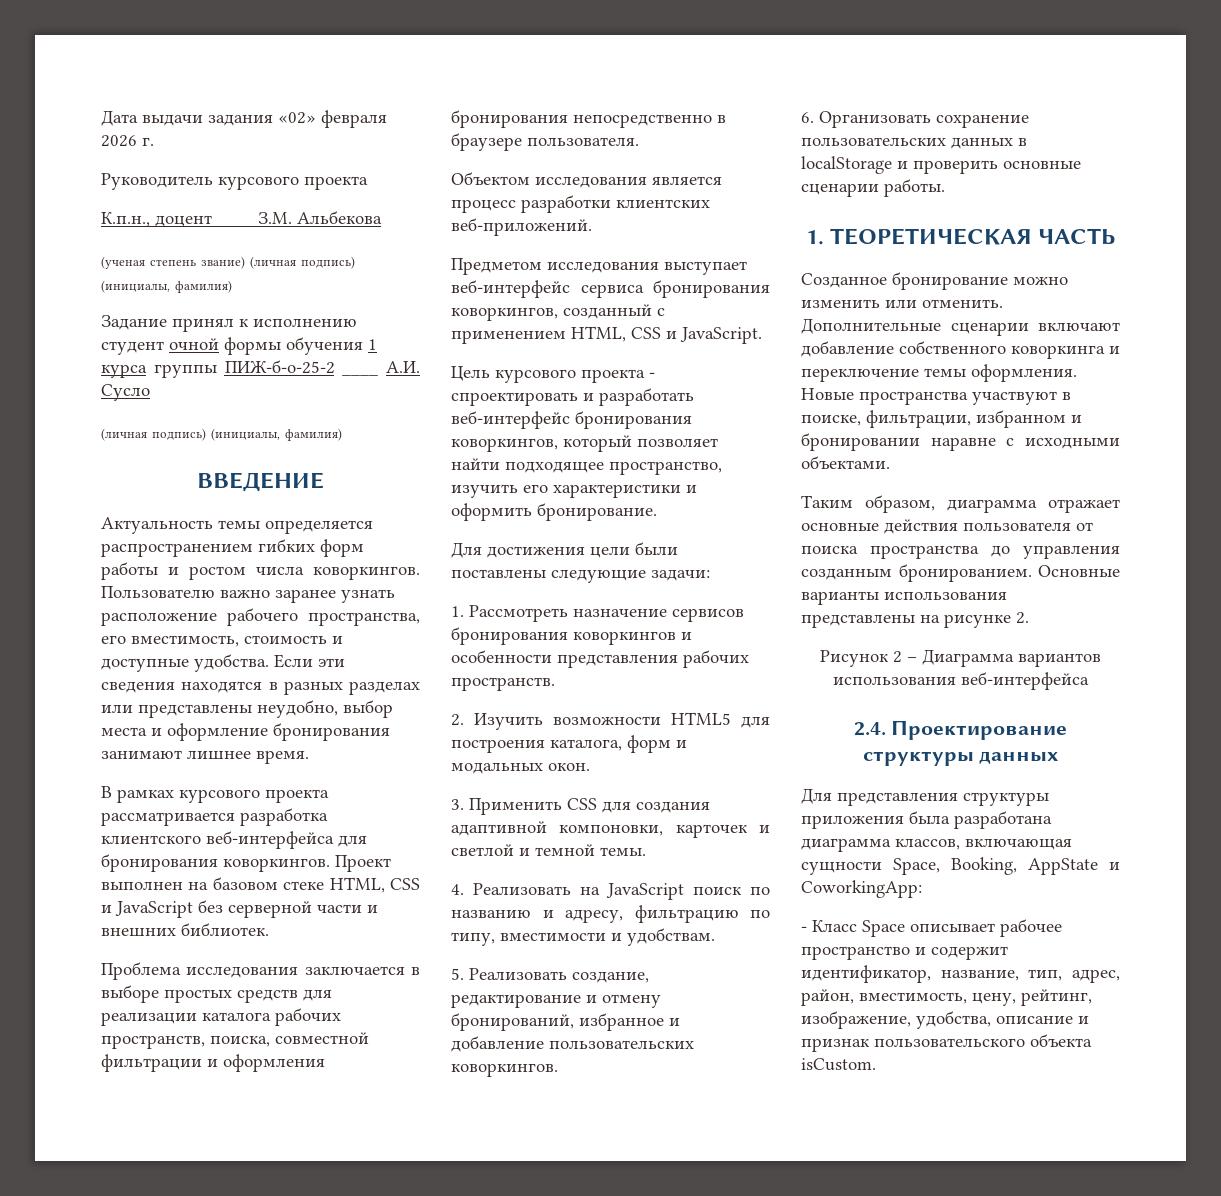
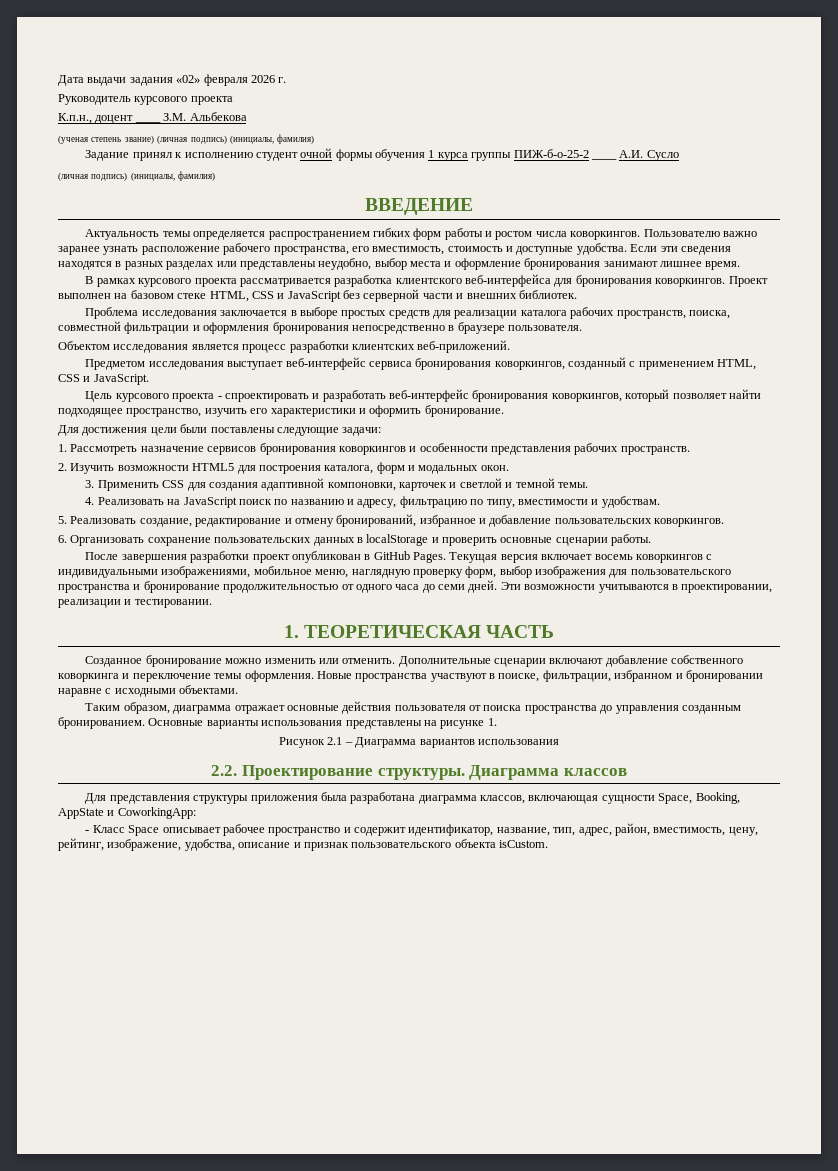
+ После завершения разработки проект опубликован в GitHub Pages. Текущая версия включает восемь коворкингов с индивидуальными изображениями, мобильное меню, наглядную проверку форм, выбор изображения для пользовательского пространства и бронирование продолжительностью от одного часа до семи дней. Эти возможности учитываются в проектировании, реализации и тестировании.
- Основные варианты использования представлены на рисунке 2.
+ Основные варианты использования представлены на рисунке 1.
- Рисунок 2 – Диаграмма вариантов использования веб-интерфейса
- 2.4. Проектирование структуры данных
+ Рисунок 2.1 – Диаграмма вариантов использования
+ 2.2. Проектирование структуры. Диаграмма классов

